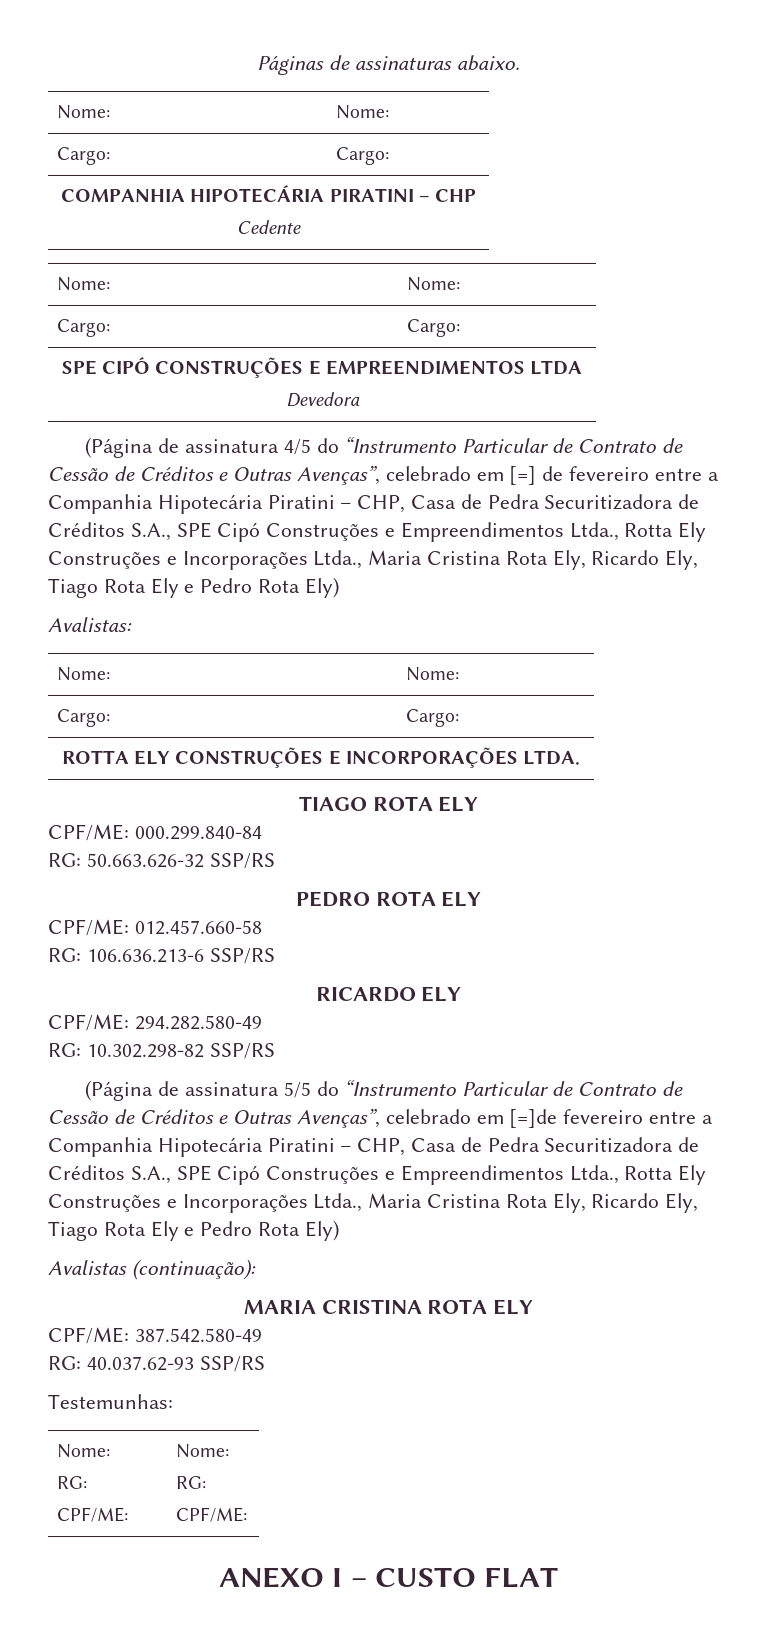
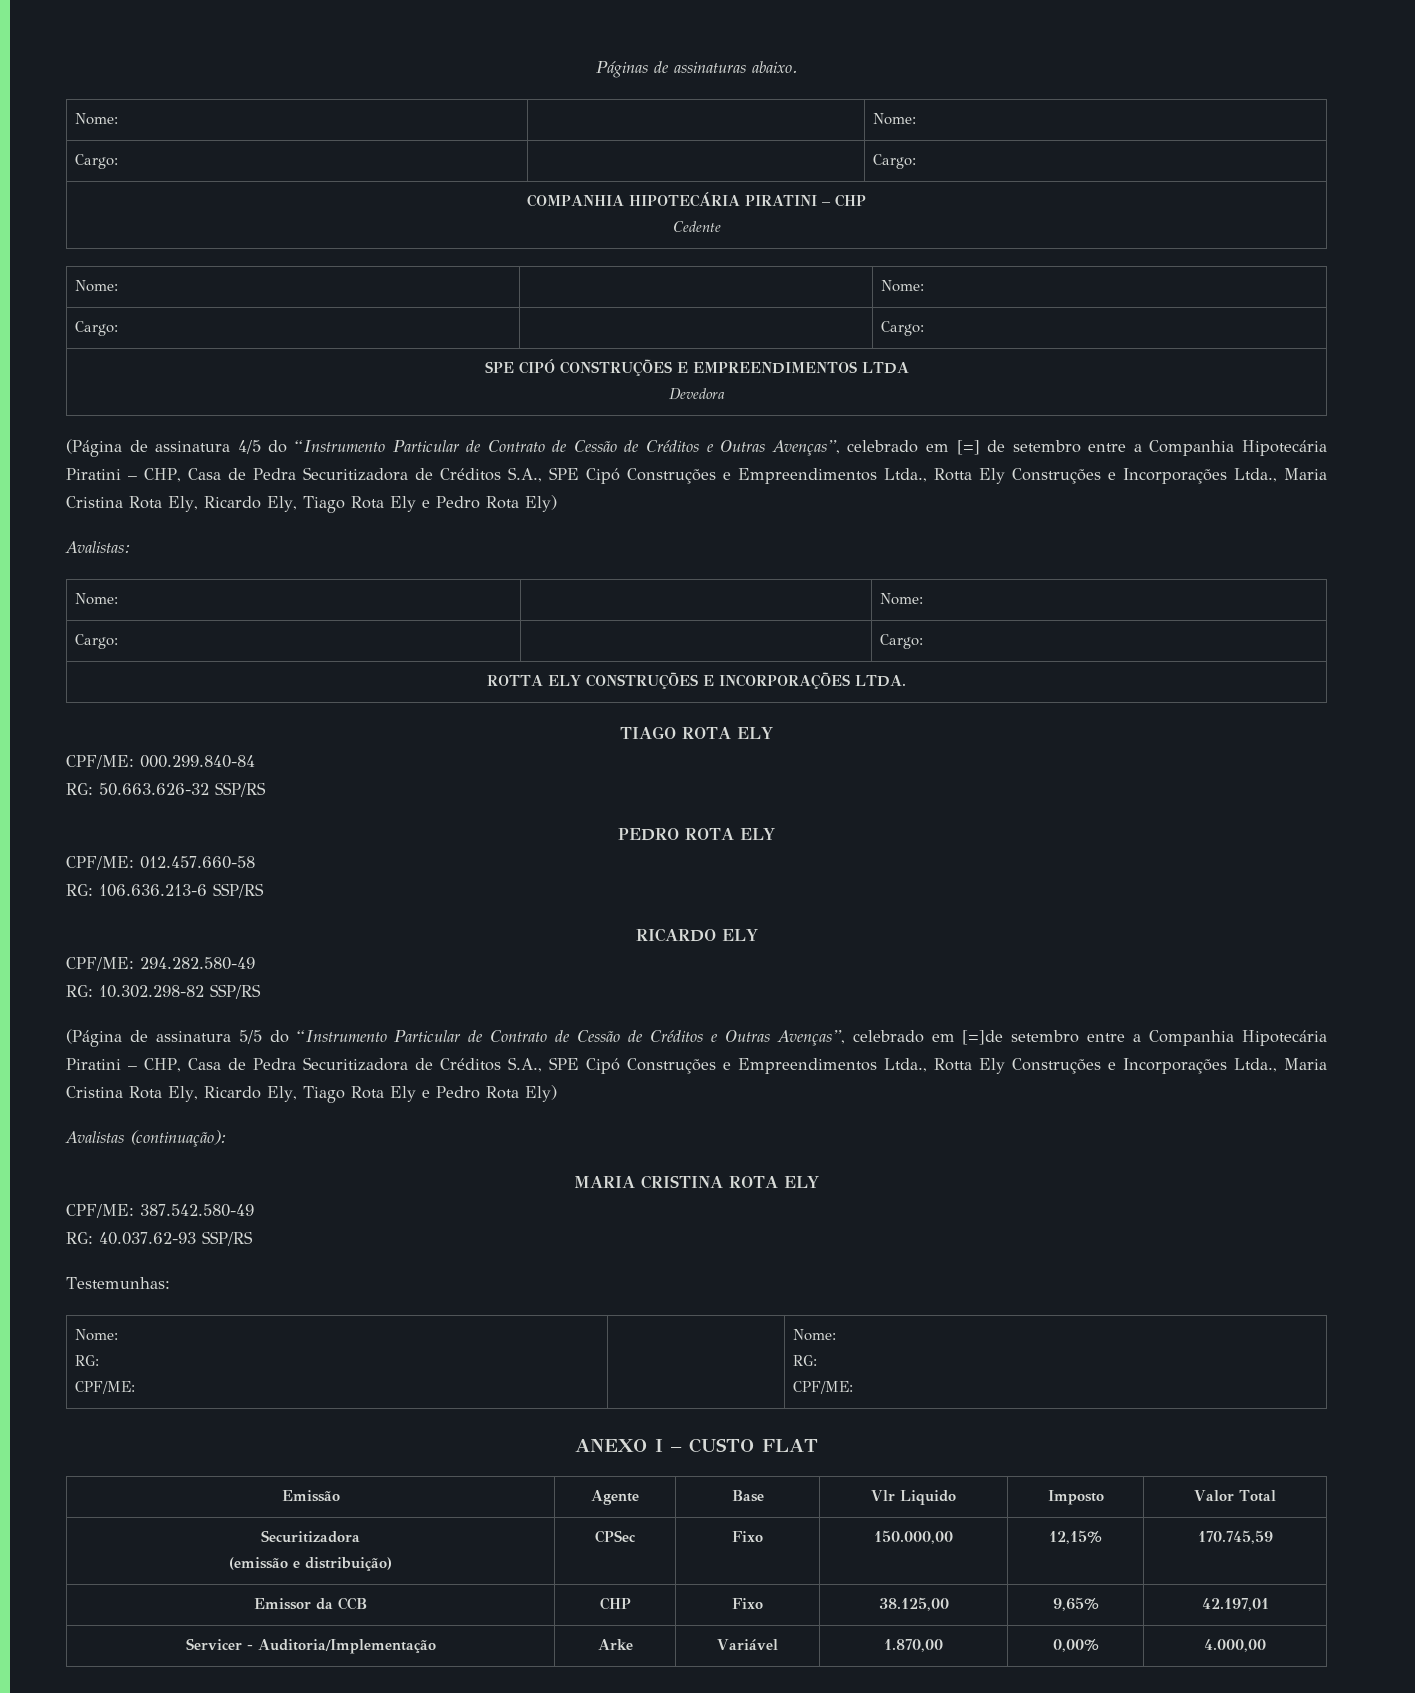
- (Página de assinatura 4/5 do “Instrumento Particular de Contrato de Cessão de Créditos e Outras Avenças”, celebrado em [=] de fevereiro entre a Companhia Hipotecária Piratini – CHP, Casa de Pedra Securitizadora de Créditos S.A., SPE Cipó Construções e Empreendimentos Ltda., Rotta Ely Construções e Incorporações Ltda., Maria Cristina Rota Ely, Ricardo Ely, Tiago Rota Ely e Pedro Rota Ely)
+ (Página de assinatura 4/5 do “Instrumento Particular de Contrato de Cessão de Créditos e Outras Avenças”, celebrado em [=] de setembro entre a Companhia Hipotecária Piratini – CHP, Casa de Pedra Securitizadora de Créditos S.A., SPE Cipó Construções e Empreendimentos Ltda., Rotta Ely Construções e Incorporações Ltda., Maria Cristina Rota Ely, Ricardo Ely, Tiago Rota Ely e Pedro Rota Ely)
- (Página de assinatura 5/5 do “Instrumento Particular de Contrato de Cessão de Créditos e Outras Avenças”, celebrado em [=]de fevereiro entre a Companhia Hipotecária Piratini – CHP, Casa de Pedra Securitizadora de Créditos S.A., SPE Cipó Construções e Empreendimentos Ltda., Rotta Ely Construções e Incorporações Ltda., Maria Cristina Rota Ely, Ricardo Ely, Tiago Rota Ely e Pedro Rota Ely)
+ (Página de assinatura 5/5 do “Instrumento Particular de Contrato de Cessão de Créditos e Outras Avenças”, celebrado em [=]de setembro entre a Companhia Hipotecária Piratini – CHP, Casa de Pedra Securitizadora de Créditos S.A., SPE Cipó Construções e Empreendimentos Ltda., Rotta Ely Construções e Incorporações Ltda., Maria Cristina Rota Ely, Ricardo Ely, Tiago Rota Ely e Pedro Rota Ely)
+ Emissão | Agente | Base | Vlr Liquido | Imposto | Valor Total
+ Securitizadora
+ (emissão e distribuição) | CPSec | Fixo | 150.000,00 | 12,15% | 170.745,59
+ Emissor da CCB | CHP | Fixo | 38.125,00 | 9,65% | 42.197,01
+ Servicer - Auditoria/Implementação | Arke | Variável | 1.870,00 | 0,00% | 4.000,00

